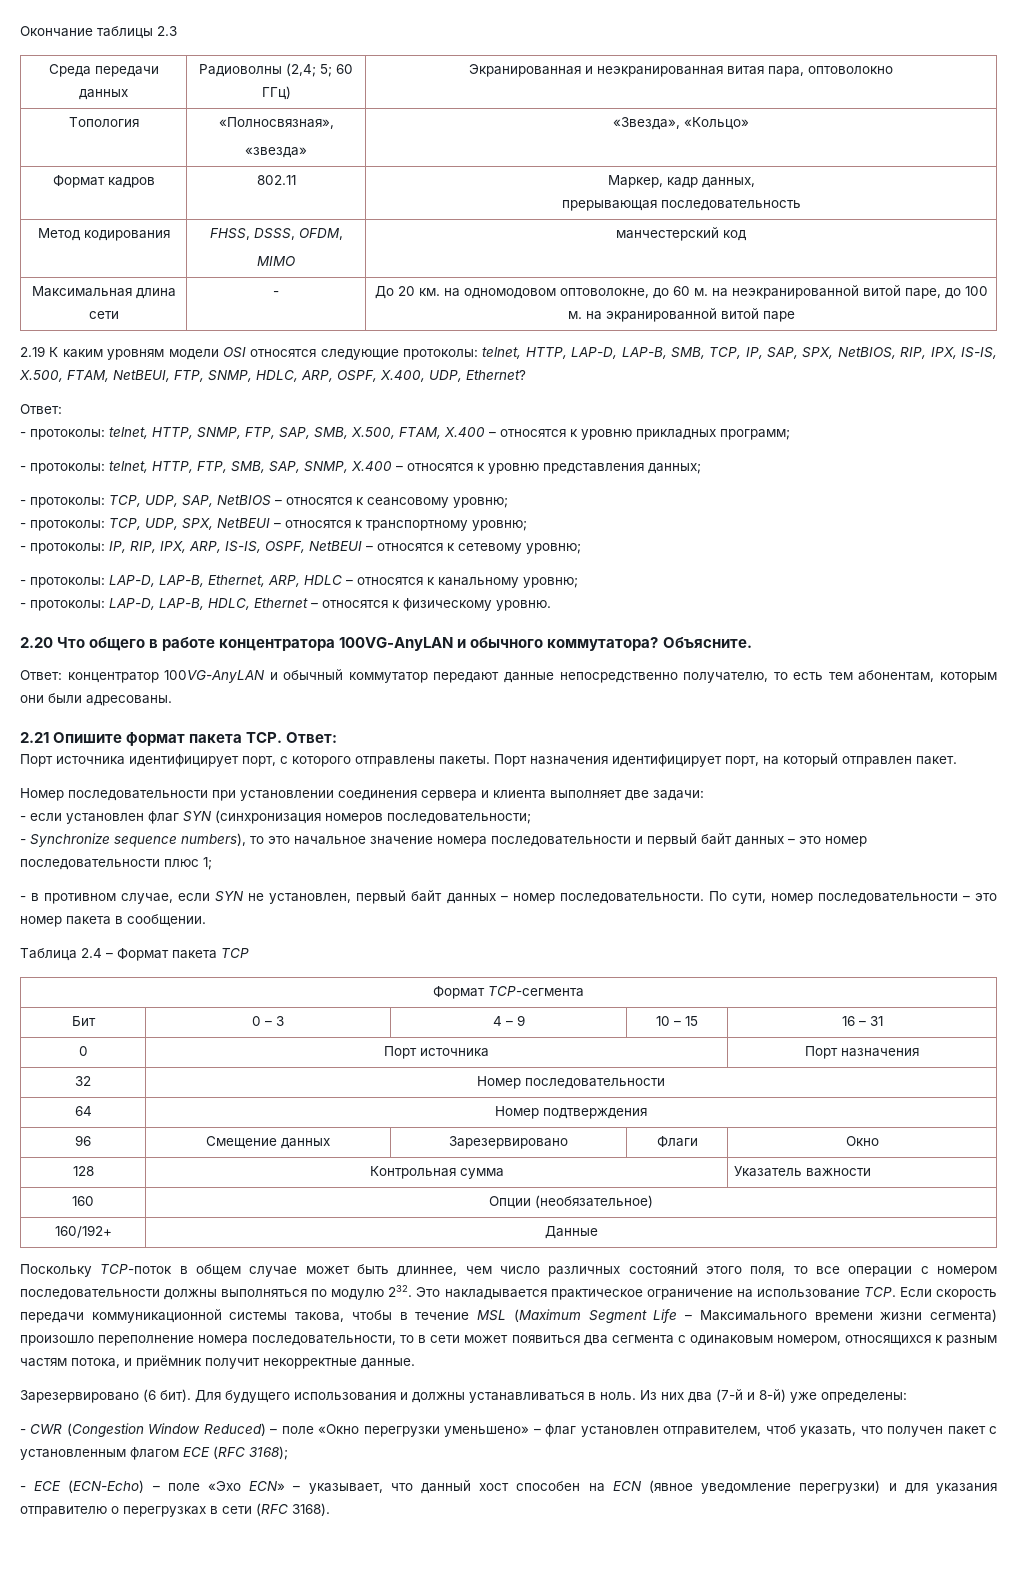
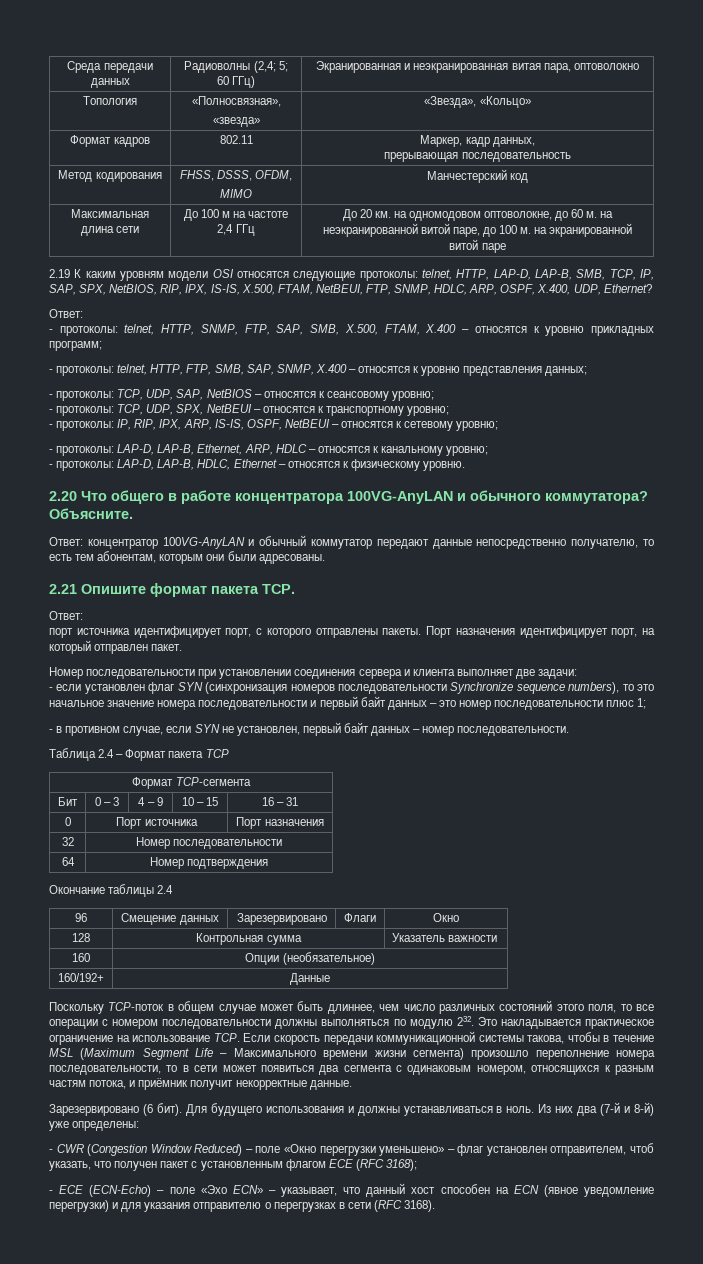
- Окончание таблицы 2.3
  Метод кодирования | FHSS, DSSS, OFDM,
- MIMO | манчестерский код
+ MIMO | Манчестерский код
- Максимальная длина сети | - | До 20 км. на одномодовом оптоволокне, до 60 м. на неэкранированной витой паре, до 100 м. на экранированной витой паре
+ Максимальная длина сети | До 100 м на частоте 2,4 ГГц | До 20 км. на одномодовом оптоволокне, до 60 м. на неэкранированной витой паре, до 100 м. на экранированной витой паре
- 2.21 Опишите формат пакета TCP. Ответ:
- Порт источника идентифицирует порт, с которого отправлены пакеты.
+ 2.21 Опишите формат пакета TCP.
+ Ответ:
+ порт источника идентифицирует порт, с которого отправлены пакеты.
- - если установлен флаг SYN (синхронизация номеров последовательности;
- - Synchronize sequence numbers), то это начальное значение номера последовательности и первый байт данных – это номер последовательности плюс 1;
+ - если установлен флаг SYN (синхронизация номеров последовательности Synchronize sequence numbers), то это начальное значение номера последовательности и первый байт данных – это номер последовательности плюс 1;
- По сути, номер последовательности – это номер пакета в сообщении.
+ Окончание таблицы 2.4

